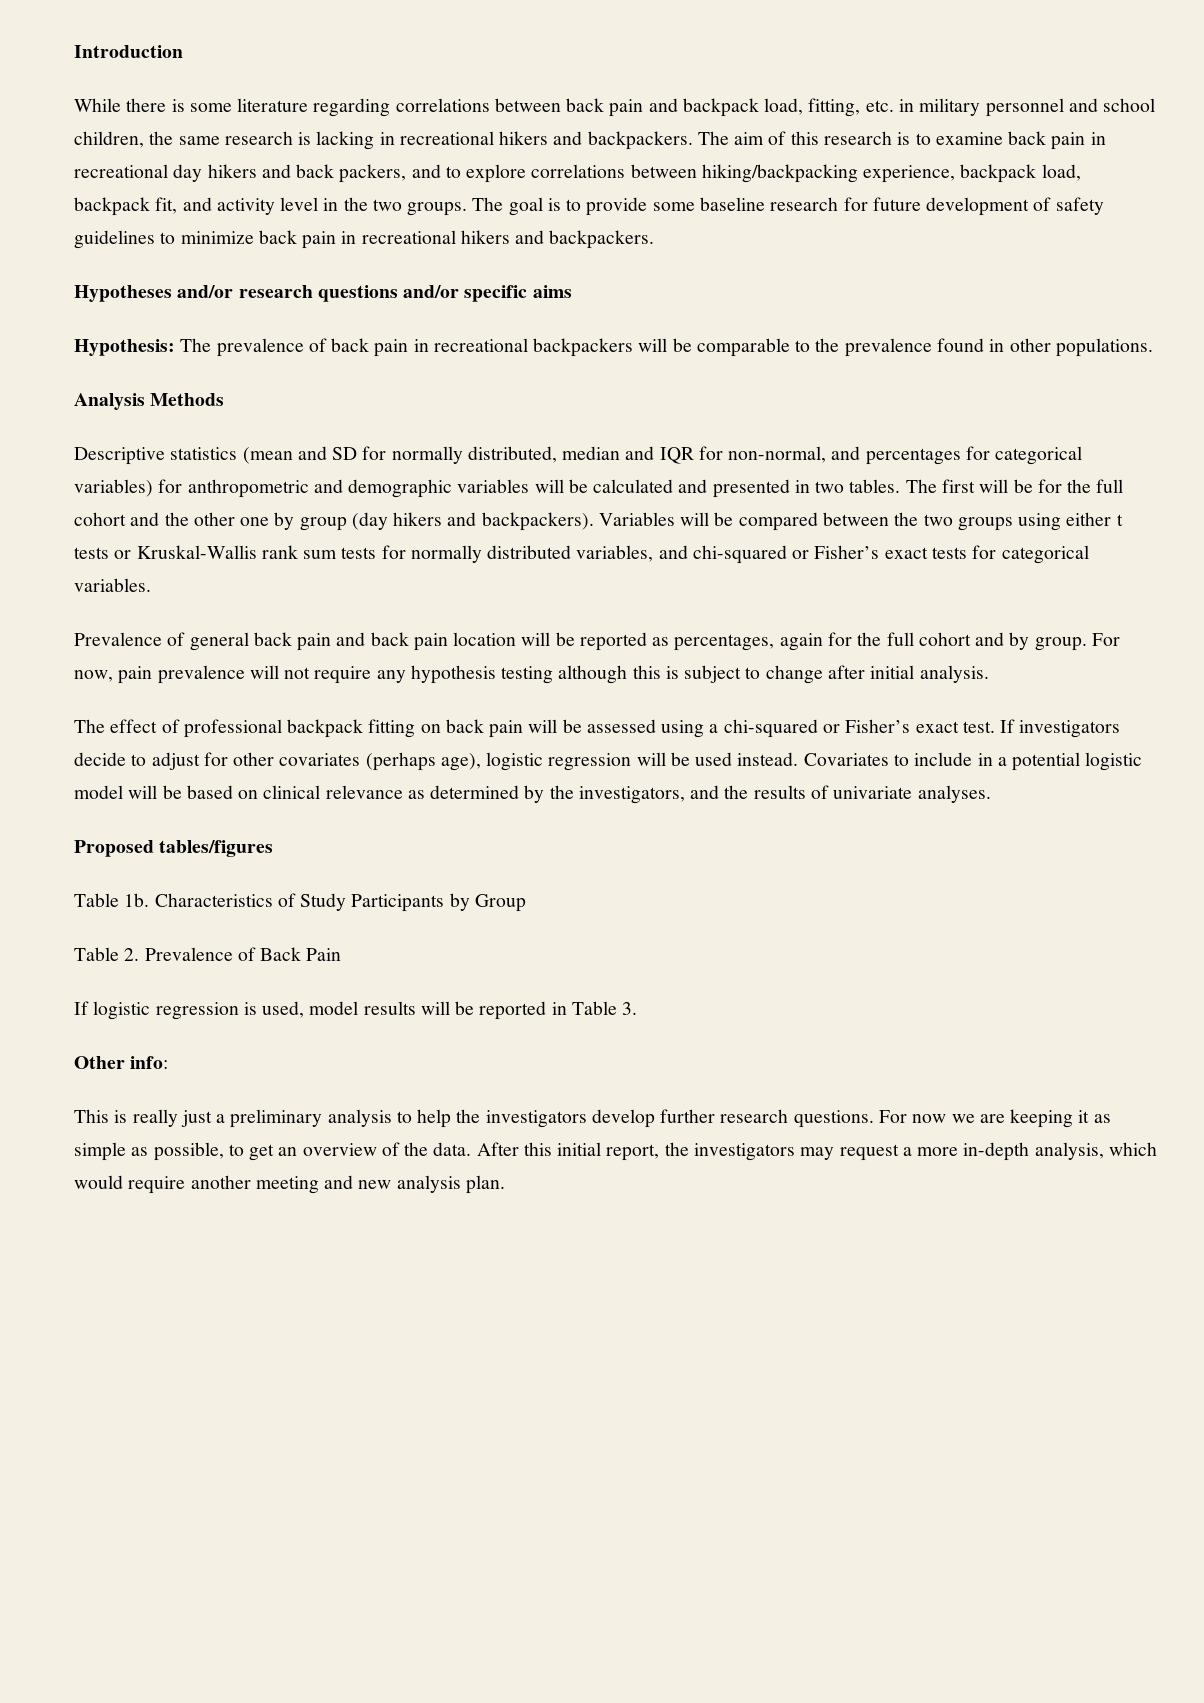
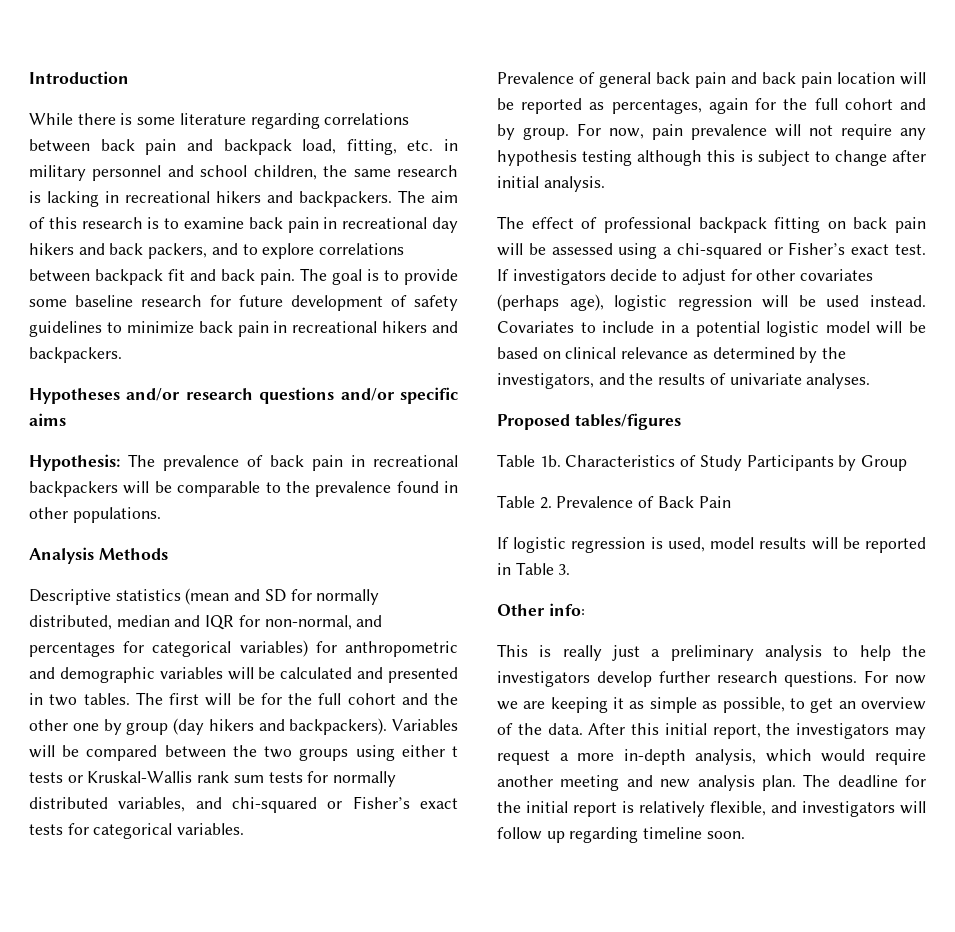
- The aim of this research is to examine back pain in recreational day hikers and back packers, and to explore correlations between hiking/backpacking experience, backpack load, backpack fit, and activity level in the two groups.
+ The aim of this research is to examine back pain in recreational day hikers and back packers, and to explore correlations between backpack fit and back pain.
+ The deadline for the initial report is relatively flexible, and investigators will follow up regarding timeline soon.

